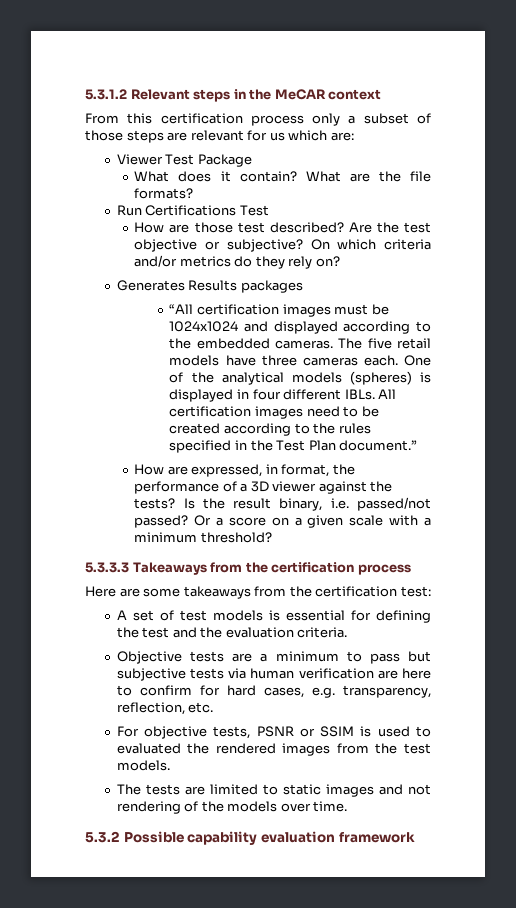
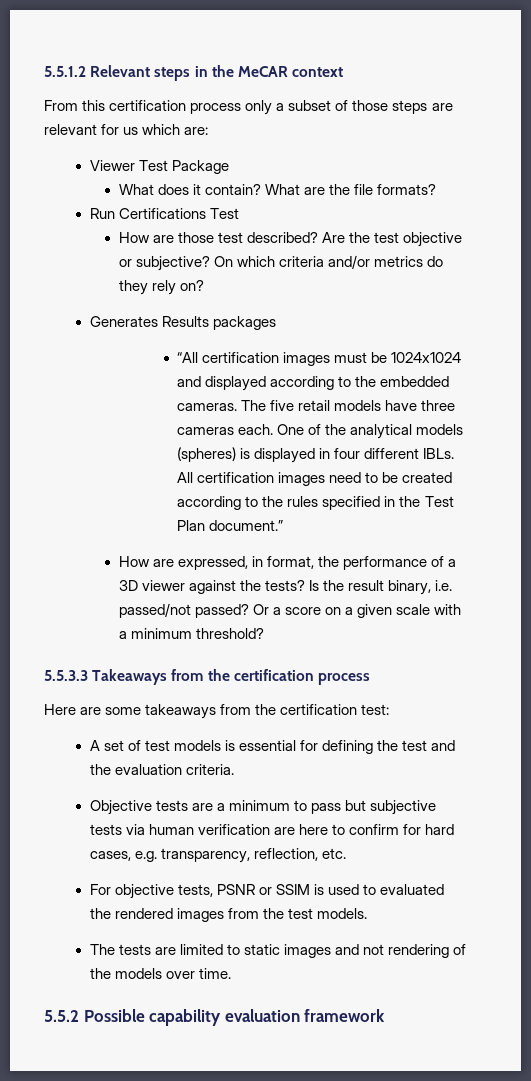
- 5.3.1.2 Relevant steps in the MeCAR context
+ 5.5.1.2 Relevant steps in the MeCAR context
- 5.3.3.3 Takeaways from the certification process
+ 5.5.3.3 Takeaways from the certification process
- 5.3.2 Possible capability evaluation framework
+ 5.5.2 Possible capability evaluation framework

